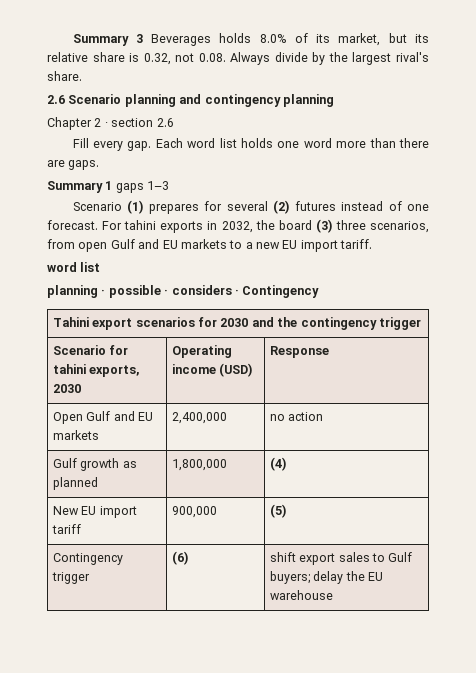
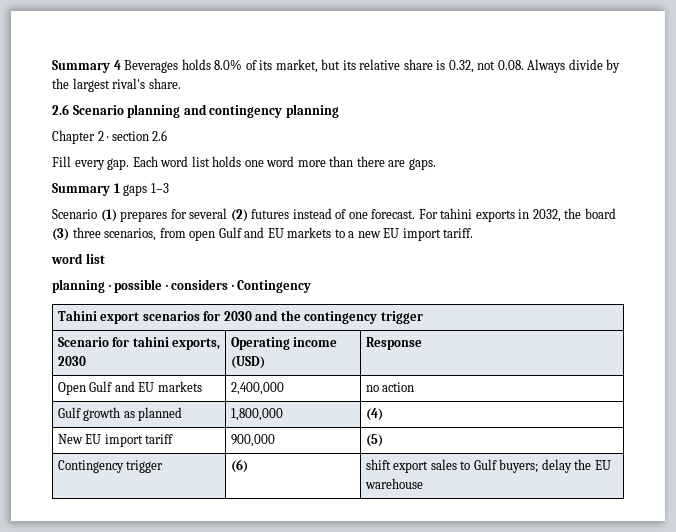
- Summary 3 Beverages holds 8.0% of its market, but its relative share is 0.32, not 0.08. Always divide by the largest rival's share.
+ Summary 4 Beverages holds 8.0% of its market, but its relative share is 0.32, not 0.08. Always divide by the largest rival's share.

